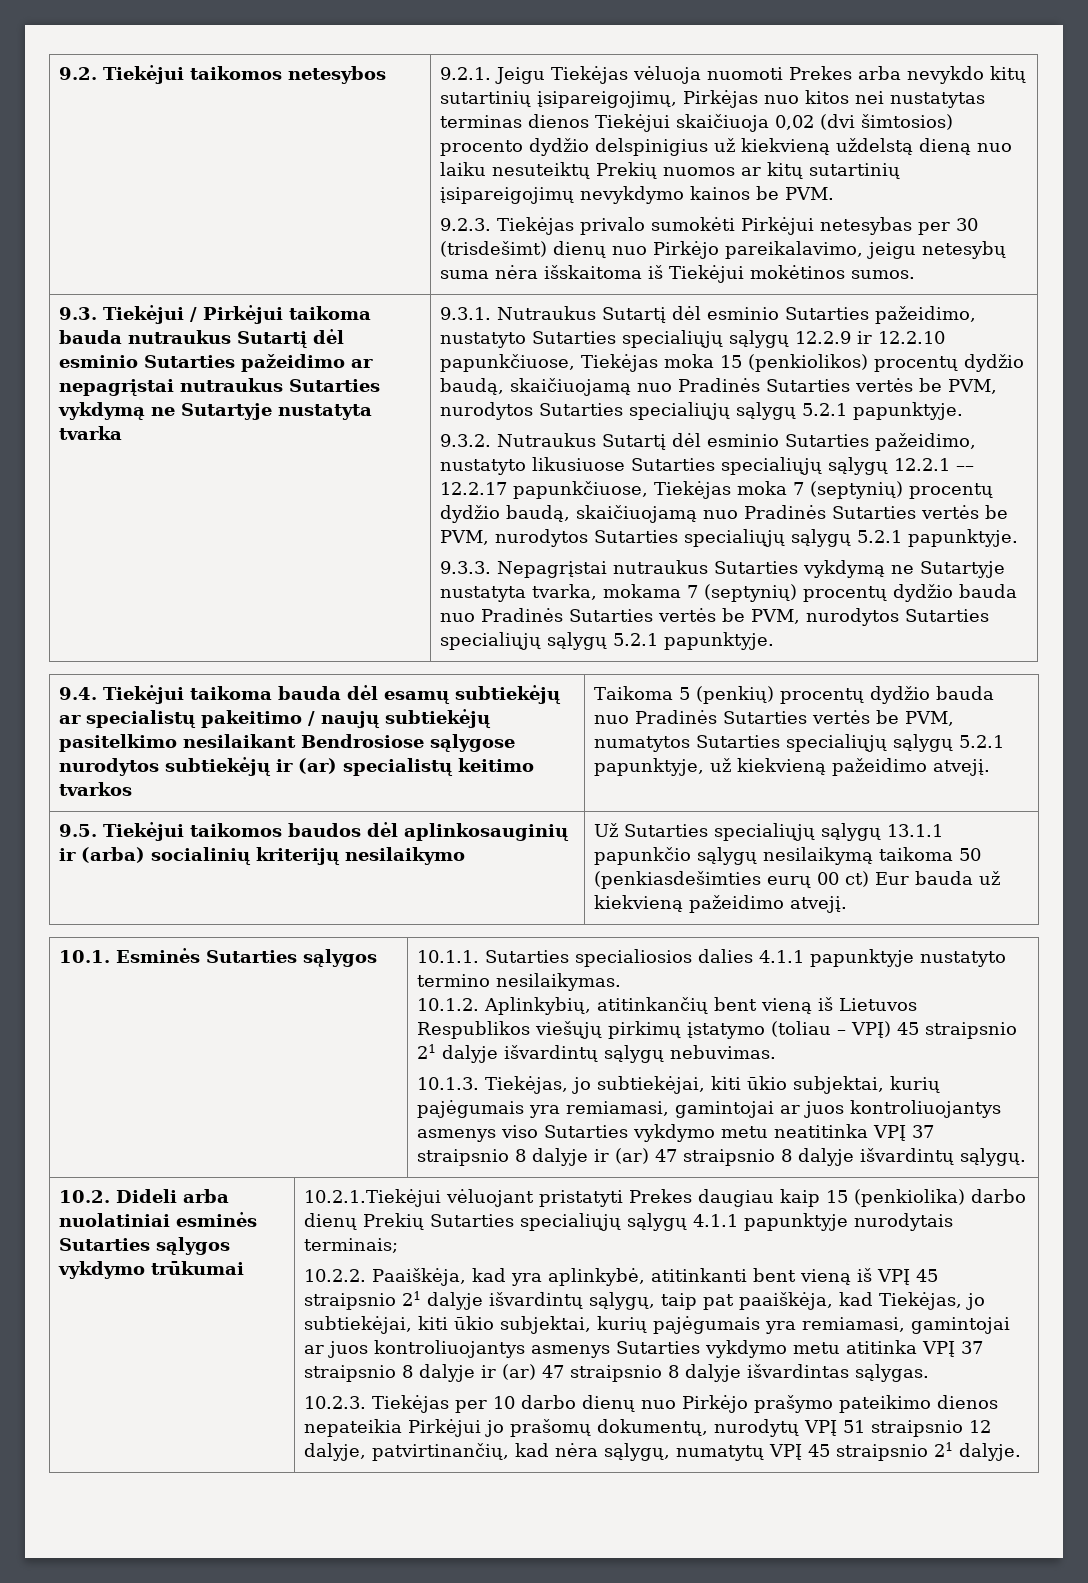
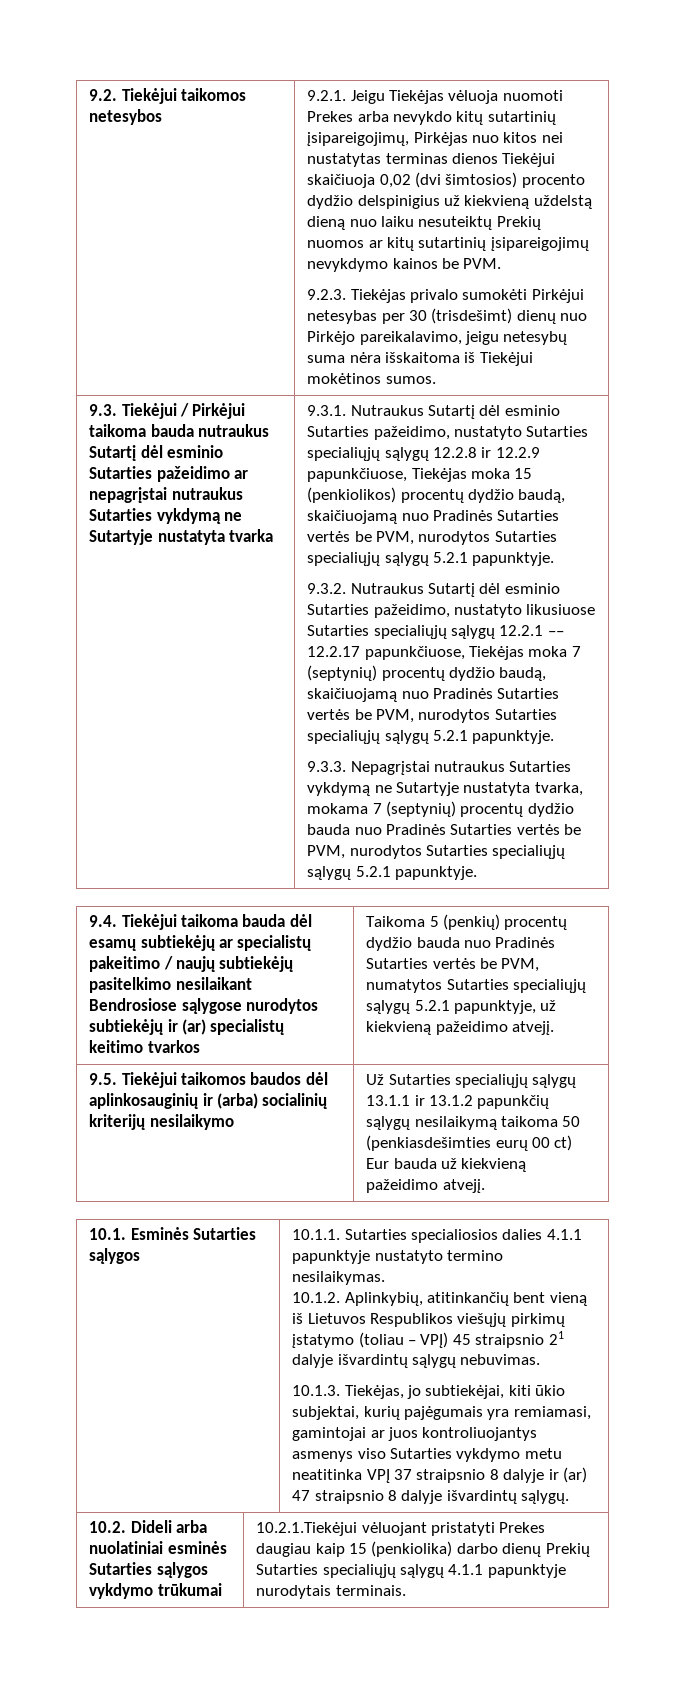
- 9.3.1. Nutraukus Sutartį dėl esminio Sutarties pažeidimo, nustatyto Sutarties specialiųjų sąlygų 12.2.9 ir 12.2.10 papunkčiuose, Tiekėjas moka 15 (penkiolikos) procentų dydžio baudą, skaičiuojamą nuo Pradinės Sutarties vertės be PVM, nurodytos Sutarties specialiųjų sąlygų 5.2.1 papunktyje.
+ 9.3.1. Nutraukus Sutartį dėl esminio Sutarties pažeidimo, nustatyto Sutarties specialiųjų sąlygų 12.2.8 ir 12.2.9 papunkčiuose, Tiekėjas moka 15 (penkiolikos) procentų dydžio baudą, skaičiuojamą nuo Pradinės Sutarties vertės be PVM, nurodytos Sutarties specialiųjų sąlygų 5.2.1 papunktyje.
- 9.5. Tiekėjui taikomos baudos dėl aplinkosauginių ir (arba) socialinių kriterijų nesilaikymo | Už Sutarties specialiųjų sąlygų 13.1.1 papunkčio sąlygų nesilaikymą taikoma 50 (penkiasdešimties eurų 00 ct) Eur bauda už kiekvieną pažeidimo atvejį.
+ 9.5. Tiekėjui taikomos baudos dėl aplinkosauginių ir (arba) socialinių kriterijų nesilaikymo | Už Sutarties specialiųjų sąlygų 13.1.1 ir 13.1.2 papunkčių sąlygų nesilaikymą taikoma 50 (penkiasdešimties eurų 00 ct) Eur bauda už kiekvieną pažeidimo atvejį.
- 10.2.1.Tiekėjui vėluojant pristatyti Prekes daugiau kaip 15 (penkiolika) darbo dienų Prekių Sutarties specialiųjų sąlygų 4.1.1 papunktyje nurodytais terminais;
- 10.2.2. Paaiškėja, kad yra aplinkybė, atitinkanti bent vieną iš VPĮ 45 straipsnio 21 dalyje išvardintų sąlygų, taip pat paaiškėja, kad Tiekėjas, jo subtiekėjai, kiti ūkio subjektai, kurių pajėgumais yra remiamasi, gamintojai ar juos kontroliuojantys asmenys Sutarties vykdymo metu atitinka VPĮ 37 straipsnio 8 dalyje ir (ar) 47 straipsnio 8 dalyje išvardintas sąlygas.
- 10.2.3. Tiekėjas per 10 darbo dienų nuo Pirkėjo prašymo pateikimo dienos nepateikia Pirkėjui jo prašomų dokumentų, nurodytų VPĮ 51 straipsnio 12 dalyje, patvirtinančių, kad nėra sąlygų, numatytų VPĮ 45 straipsnio 21 dalyje.
+ 10.2.1.Tiekėjui vėluojant pristatyti Prekes daugiau kaip 15 (penkiolika) darbo dienų Prekių Sutarties specialiųjų sąlygų 4.1.1 papunktyje nurodytais terminais.

